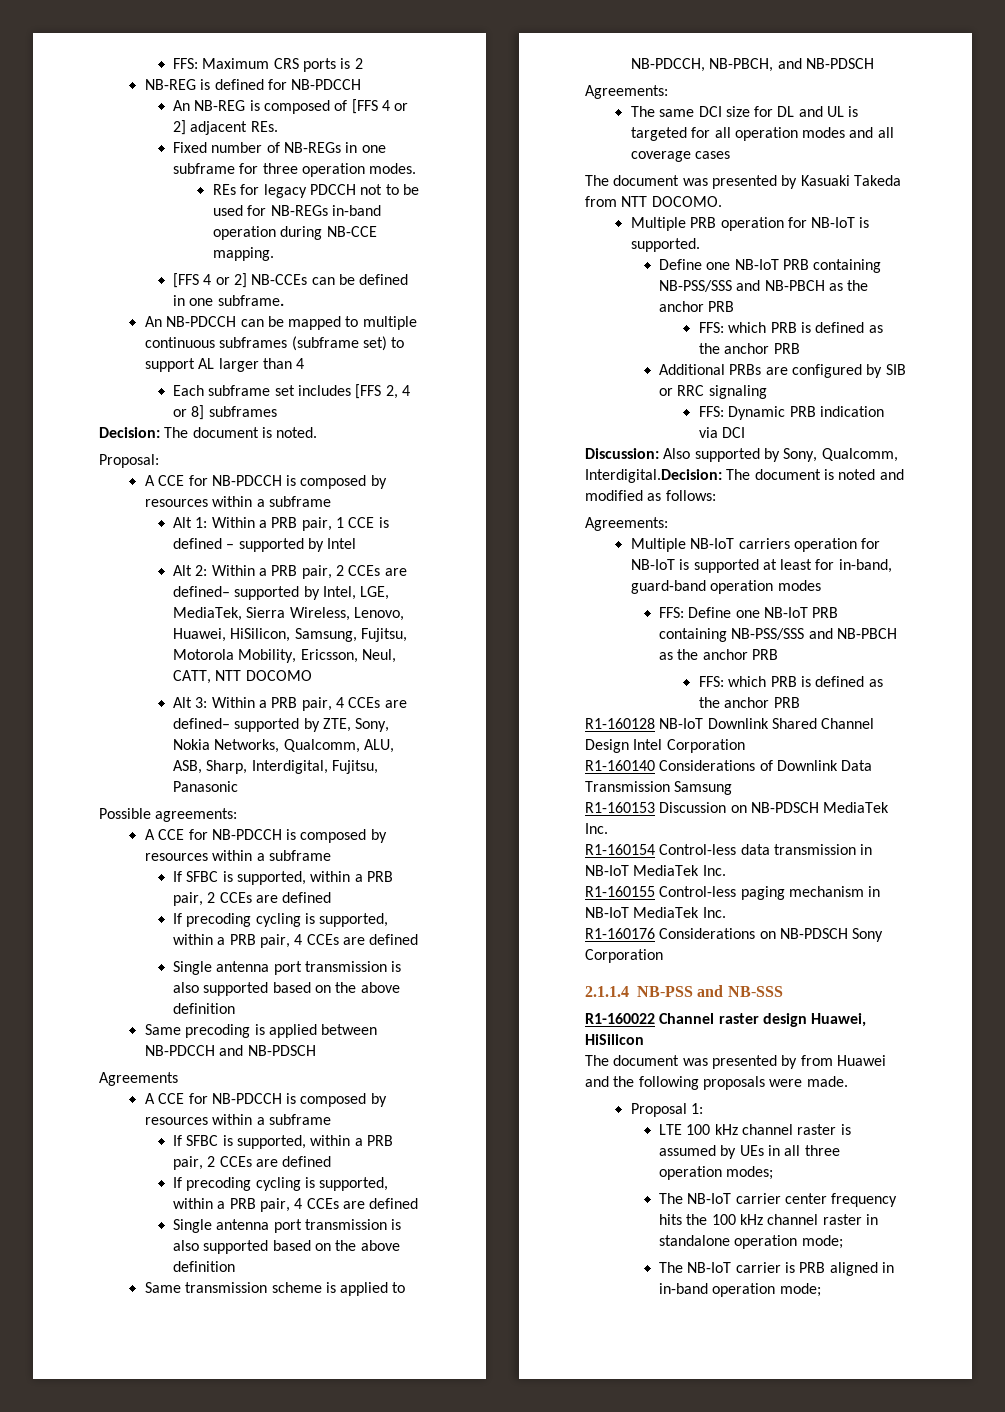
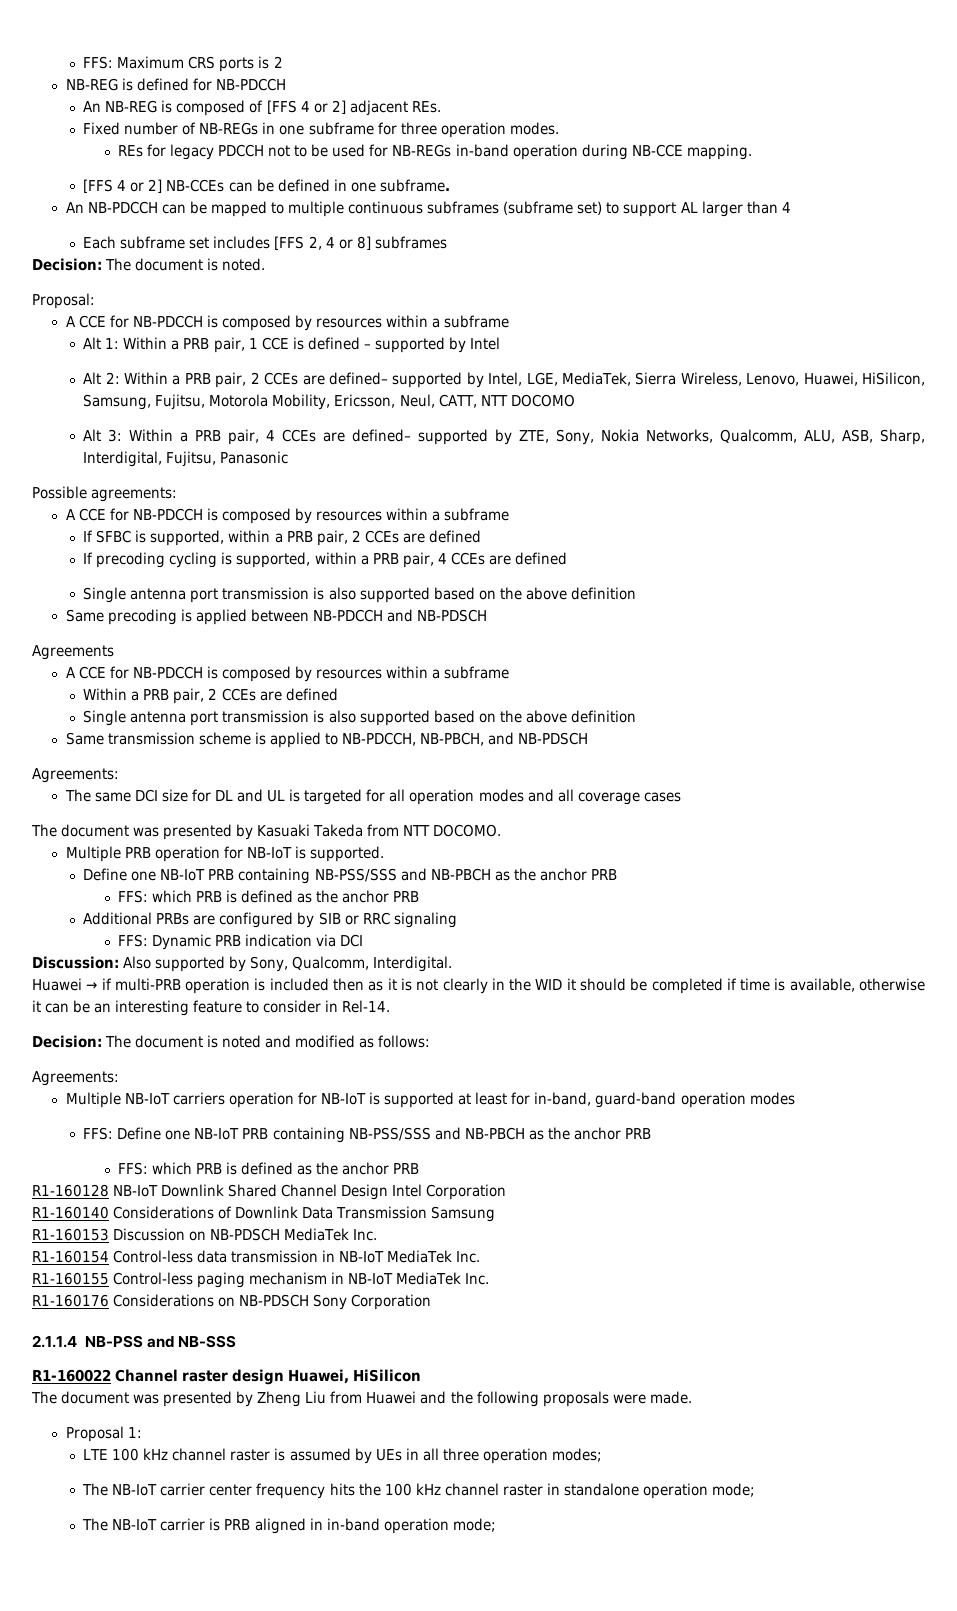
  Agreements
  A CCE for NB-PDCCH is composed by resources within a subframe
- If SFBC is supported, within a PRB pair, 2 CCEs are defined
- If precoding cycling is supported, within a PRB pair, 4 CCEs are defined
+ Within a PRB pair, 2 CCEs are defined
- Discussion: Also supported by Sony, Qualcomm, Interdigital.Decision: The document is noted and modified as follows:
+ Discussion: Also supported by Sony, Qualcomm, Interdigital.
+ Huawei → if multi-PRB operation is included then as it is not clearly in the WID it should be completed if time is available, otherwise it can be an interesting feature to consider in Rel-14.
+ Decision: The document is noted and modified as follows:
- The document was presented by from Huawei and the following proposals were made.
+ The document was presented by Zheng Liu from Huawei and the following proposals were made.

